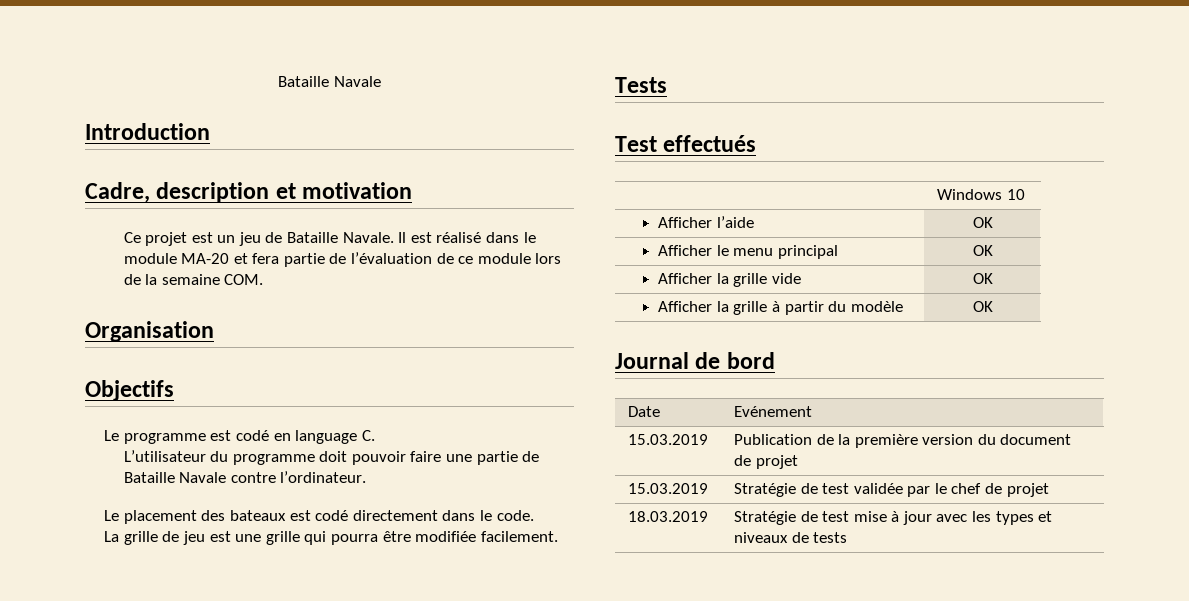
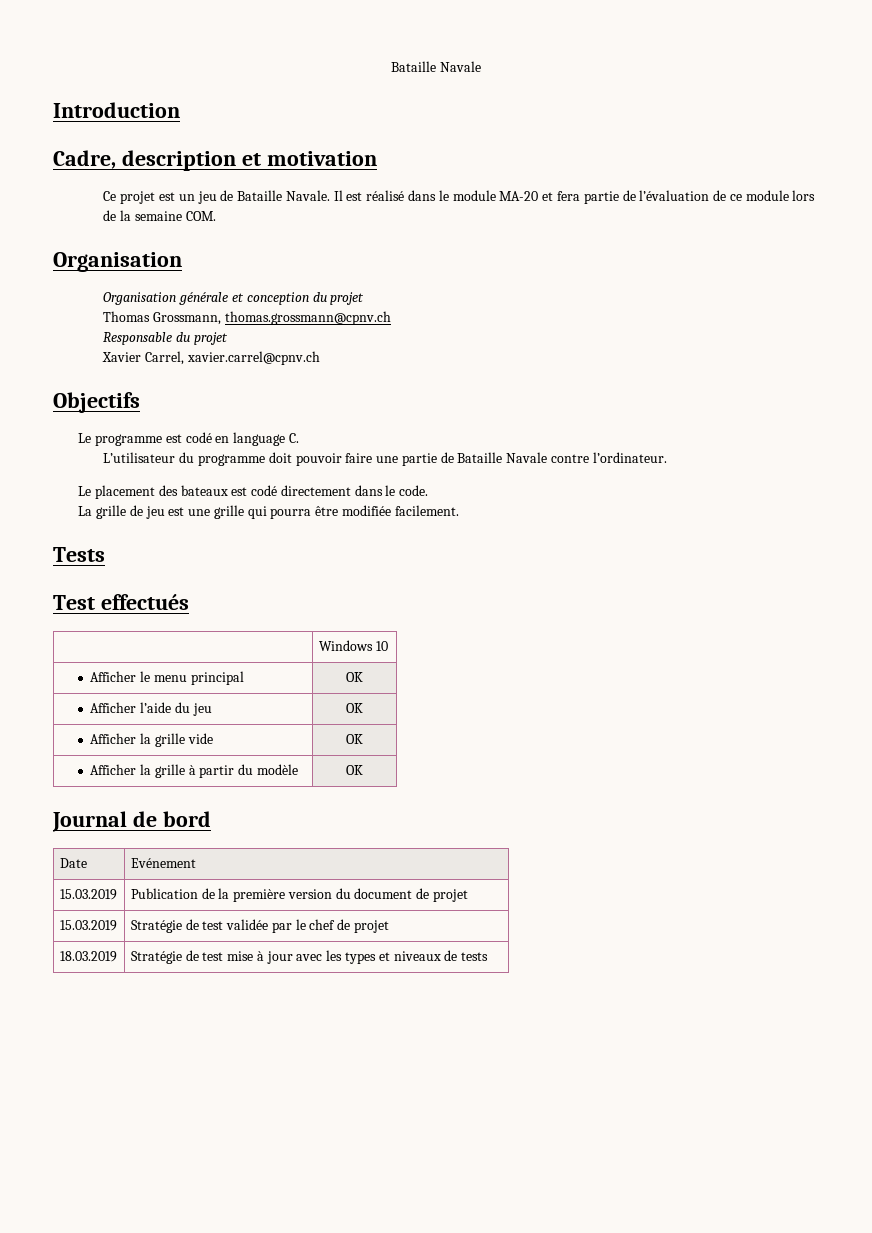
+ Organisation générale et conception du projet
+ Thomas Grossmann, thomas.grossmann@cpnv.ch
+ Responsable du projet
+ Xavier Carrel, xavier.carrel@cpnv.ch
- Afficher l’aide | OK
  Afficher le menu principal | OK
+ Afficher l’aide du jeu | OK

